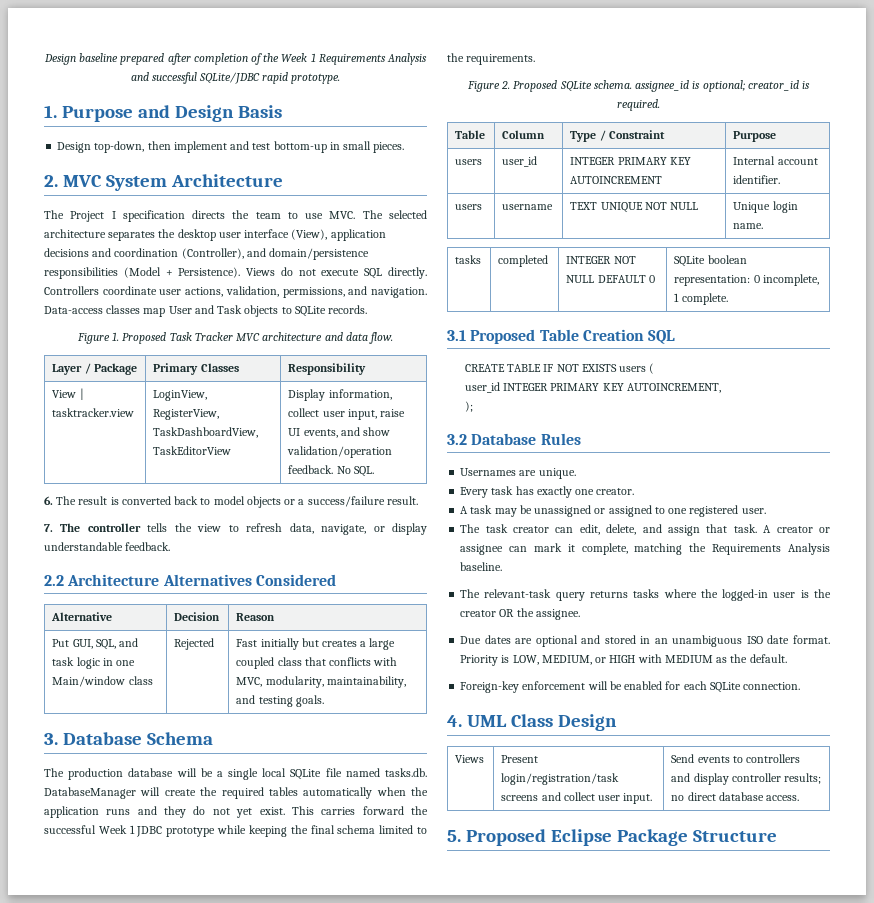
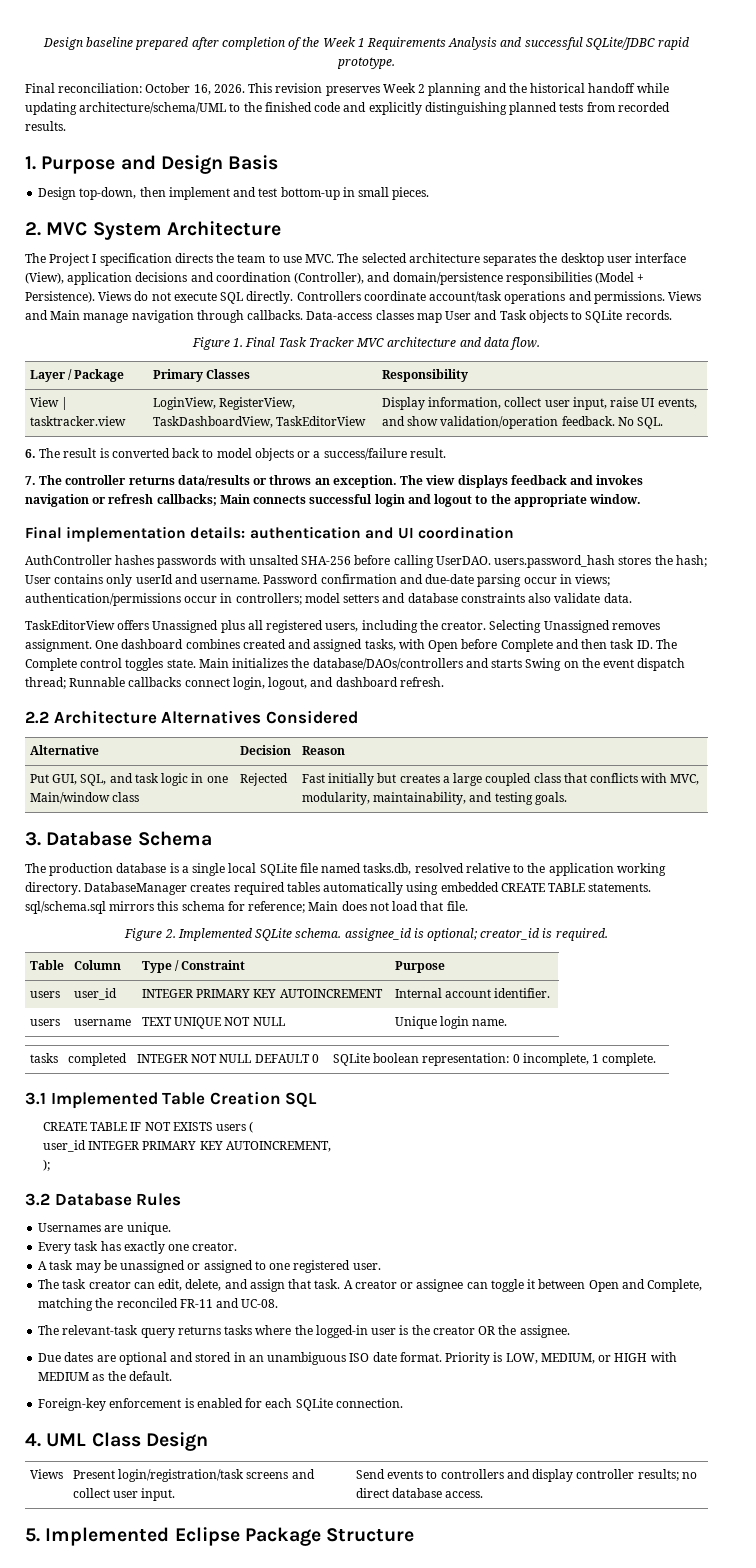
+ Final reconciliation: October 16, 2026. This revision preserves Week 2 planning and the historical handoff while updating architecture/schema/UML to the finished code and explicitly distinguishing planned tests from recorded results.
- Controllers coordinate user actions, validation, permissions, and navigation.
+ Controllers coordinate account/task operations and permissions. Views and Main manage navigation through callbacks.
- Figure 1. Proposed Task Tracker MVC architecture and data flow.
+ Figure 1. Final Task Tracker MVC architecture and data flow.
- 7. The controller tells the view to refresh data, navigate, or display understandable feedback.
+ 7. The controller returns data/results or throws an exception. The view displays feedback and invokes navigation or refresh callbacks; Main connects successful login and logout to the appropriate window.
+ Final implementation details: authentication and UI coordination
+ AuthController hashes passwords with unsalted SHA-256 before calling UserDAO. users.password_hash stores the hash; User contains only userId and username. Password confirmation and due-date parsing occur in views; authentication/permissions occur in controllers; model setters and database constraints also validate data.
+ TaskEditorView offers Unassigned plus all registered users, including the creator. Selecting Unassigned removes assignment. One dashboard combines created and assigned tasks, with Open before Complete and then task ID. The Complete control toggles state. Main initializes the database/DAOs/controllers and starts Swing on the event dispatch thread; Runnable callbacks connect login, logout, and dashboard refresh.
- The production database will be a single local SQLite file named tasks.db. DatabaseManager will create the required tables automatically when the application runs and they do not yet exist. This carries forward the successful Week 1 JDBC prototype while keeping the final schema limited to the requirements.
+ The production database is a single local SQLite file named tasks.db, resolved relative to the application working directory. DatabaseManager creates required tables automatically using embedded CREATE TABLE statements. sql/schema.sql mirrors this schema for reference; Main does not load that file.
- Figure 2. Proposed SQLite schema. assignee_id is optional; creator_id is required.
+ Figure 2. Implemented SQLite schema. assignee_id is optional; creator_id is required.
- 3.1 Proposed Table Creation SQL
+ 3.1 Implemented Table Creation SQL
- A creator or assignee can mark it complete, matching the Requirements Analysis baseline.
+ A creator or assignee can toggle it between Open and Complete, matching the reconciled FR-11 and UC-08.
- Foreign-key enforcement will be enabled for each SQLite connection.
+ Foreign-key enforcement is enabled for each SQLite connection.
- 5. Proposed Eclipse Package Structure
+ 5. Implemented Eclipse Package Structure

